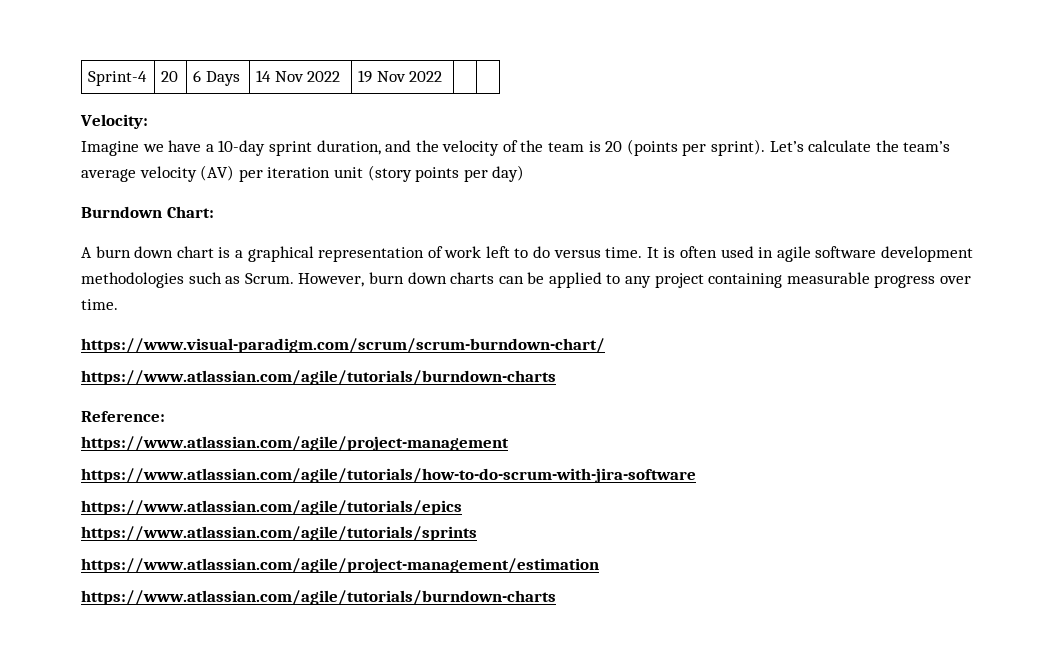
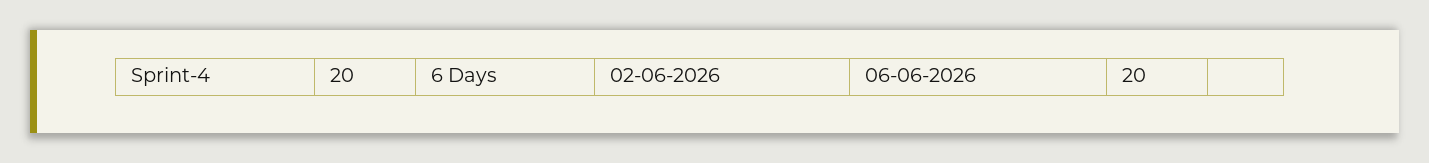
- Sprint-4 | 20 | 6 Days | 14 Nov 2022 | 19 Nov 2022 | |
- Velocity:
- Imagine we have a 10-day sprint duration, and the velocity of the team is 20 (points per sprint). Let’s calculate the team’s average velocity (AV) per iteration unit (story points per day)
- Burndown Chart:
- A burn down chart is a graphical representation of work left to do versus time. It is often used in agile software development methodologies such as Scrum. However, burn down charts can be applied to any project containing measurable progress over time.
- https://www.visual-paradigm.com/scrum/scrum-burndown-chart/
- https://www.atlassian.com/agile/tutorials/burndown-charts
- Reference:
- https://www.atlassian.com/agile/project-management
- https://www.atlassian.com/agile/tutorials/how-to-do-scrum-with-jira-software
- https://www.atlassian.com/agile/tutorials/epics
- https://www.atlassian.com/agile/tutorials/sprints
- https://www.atlassian.com/agile/project-management/estimation
- https://www.atlassian.com/agile/tutorials/burndown-charts
+ Sprint-4 | 20 | 6 Days | 02-06-2026 | 06-06-2026 | 20 |

